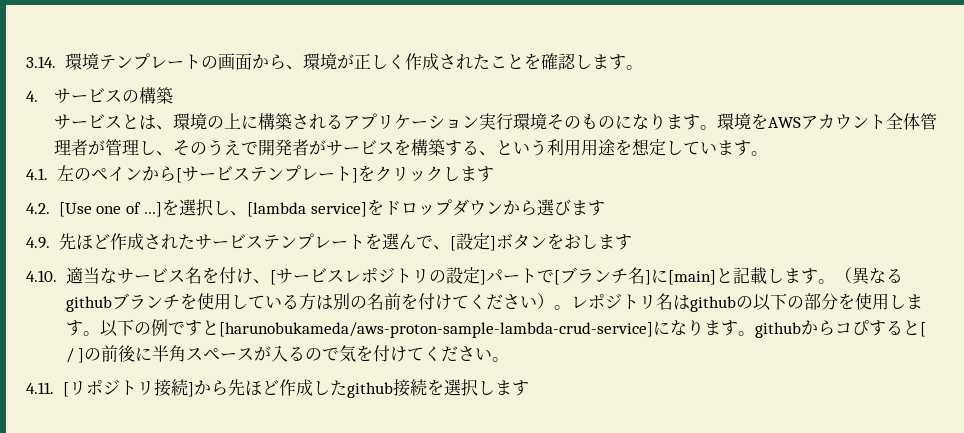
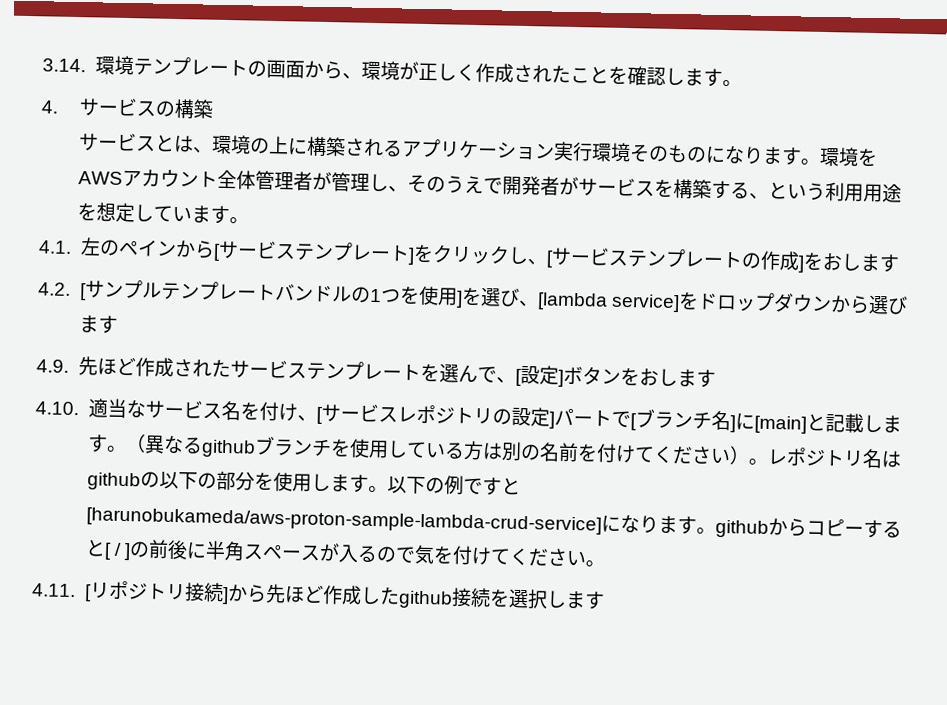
- 4.1.左のペインから[サービステンプレート]をクリックします
- 4.2. [Use one of …]を選択し、[lambda service]をドロップダウンから選びます
+ 4.1.左のペインから[サービステンプレート]をクリックし、[サービステンプレートの作成]をおします
+ 4.2. [サンプルテンプレートバンドルの1つを使用]を選び、[lambda service]をドロップダウンから選びます
- 以下の例ですと[harunobukameda/aws-proton-sample-lambda-crud-service]になります。githubからコぴすると[ / ]の前後に半角スペースが入るので気を付けてください。
+ 以下の例ですと[harunobukameda/aws-proton-sample-lambda-crud-service]になります。githubからコピーすると[ / ]の前後に半角スペースが入るので気を付けてください。

